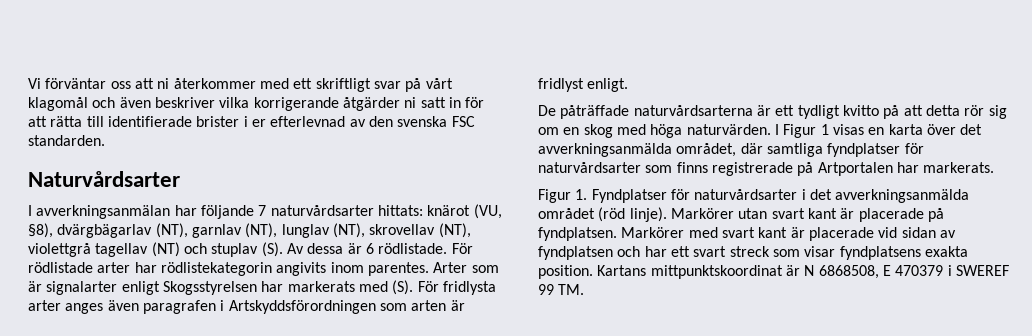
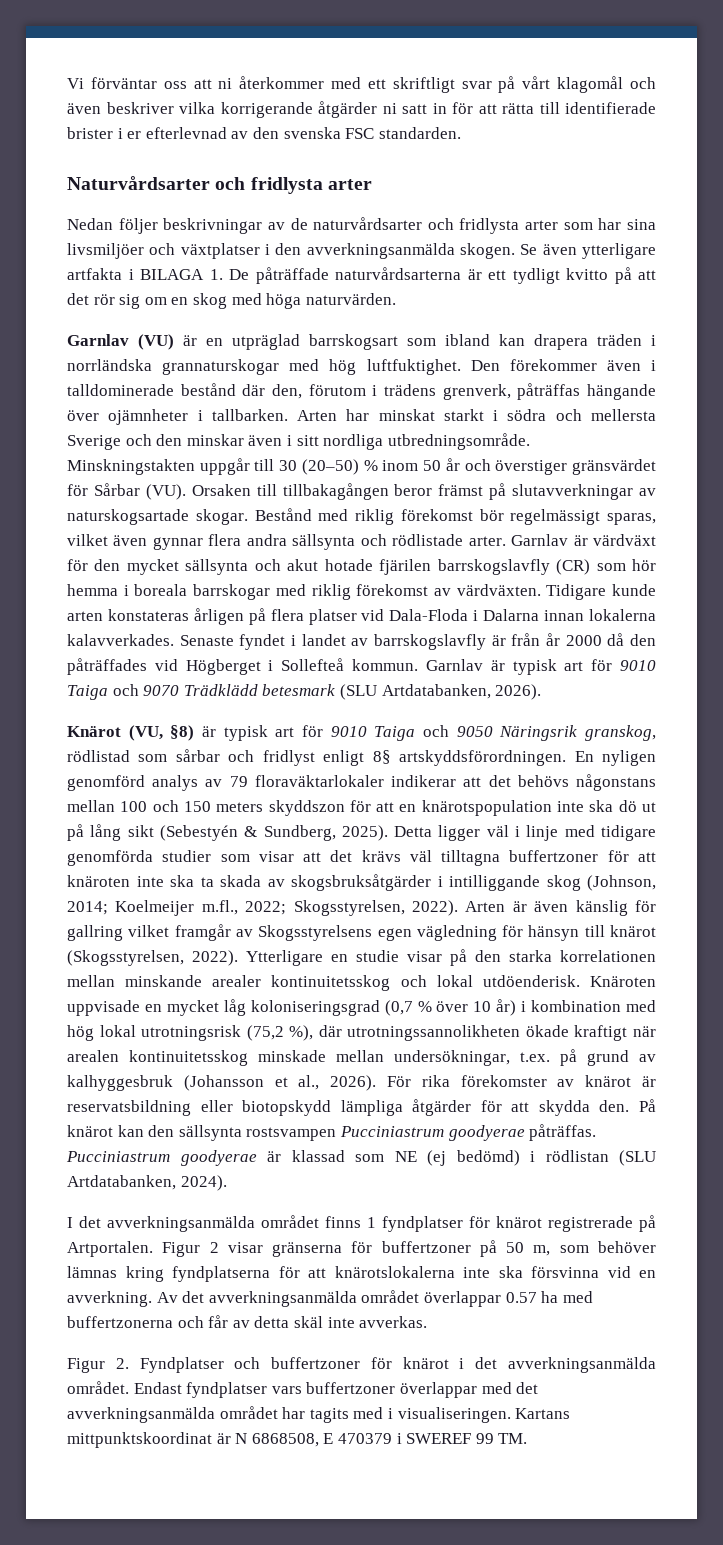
- Naturvårdsarter
- I avverkningsanmälan har följande 7 naturvårdsarter hittats: knärot (VU, §8), dvärgbägarlav (NT), garnlav (NT), lunglav (NT), skrovellav (NT), violettgrå tagellav (NT) och stuplav (S). Av dessa är 6 rödlistade. För rödlistade arter har rödlistekategorin angivits inom parentes. Arter som är signalarter enligt Skogsstyrelsen har markerats med (S). För fridlysta arter anges även paragrafen i Artskyddsförordningen som arten är fridlyst enligt.
- De påträffade naturvårdsarterna är ett tydligt kvitto på att detta rör sig om en skog med höga naturvärden. I Figur 1 visas en karta över det avverkningsanmälda området, där samtliga fyndplatser för naturvårdsarter som finns registrerade på Artportalen har markerats.
- Figur 1. Fyndplatser för naturvårdsarter i det avverkningsanmälda området (röd linje). Markörer utan svart kant är placerade på fyndplatsen. Markörer med svart kant är placerade vid sidan av fyndplatsen och har ett svart streck som visar fyndplatsens exakta position.
+ Naturvårdsarter och fridlysta arter
+ Nedan följer beskrivningar av de naturvårdsarter och fridlysta arter som har sina livsmiljöer och växtplatser i den avverkningsanmälda skogen. Se även ytterligare artfakta i BILAGA 1. De påträffade naturvårdsarterna är ett tydligt kvitto på att det rör sig om en skog med höga naturvärden.
+ Garnlav (VU) är en utpräglad barrskogsart som ibland kan drapera träden i norrländska grannaturskogar med hög luftfuktighet. Den förekommer även i talldominerade bestånd där den, förutom i trädens grenverk, påträffas hängande över ojämnheter i tallbarken. Arten har minskat starkt i södra och mellersta Sverige och den minskar även i sitt nordliga utbredningsområde. Minskningstakten uppgår till 30 (20–50) % inom 50 år och överstiger gränsvärdet för Sårbar (VU). Orsaken till tillbakagången beror främst på slutavverkningar av naturskogsartade skogar. Bestånd med riklig förekomst bör regelmässigt sparas, vilket även gynnar flera andra sällsynta och rödlistade arter. Garnlav är värdväxt för den mycket sällsynta och akut hotade fjärilen barrskogslavfly (CR) som hör hemma i boreala barrskogar med riklig förekomst av värdväxten. Tidigare kunde arten konstateras årligen på flera platser vid Dala-Floda i Dalarna innan lokalerna kalavverkades. Senaste fyndet i landet av barrskogslavfly är från år 2000 då den påträffades vid Högberget i Sollefteå kommun. Garnlav är typisk art för 9010 Taiga och 9070 Trädklädd betesmark (SLU Artdatabanken, 2026).
+ Knärot (VU, §8) är typisk art för 9010 Taiga och 9050 Näringsrik granskog, rödlistad som sårbar och fridlyst enligt 8§ artskyddsförordningen. En nyligen genomförd analys av 79 floraväktarlokaler indikerar att det behövs någonstans mellan 100 och 150 meters skyddszon för att en knärotspopulation inte ska dö ut på lång sikt (Sebestyén & Sundberg, 2025). Detta ligger väl i linje med tidigare genomförda studier som visar att det krävs väl tilltagna buffertzoner för att knäroten inte ska ta skada av skogsbruksåtgärder i intilliggande skog (Johnson, 2014; Koelmeijer m.fl., 2022; Skogsstyrelsen, 2022). Arten är även känslig för gallring vilket framgår av Skogsstyrelsens egen vägledning för hänsyn till knärot (Skogsstyrelsen, 2022). Ytterligare en studie visar på den starka korrelationen mellan minskande arealer kontinuitetsskog och lokal utdöenderisk. Knäroten uppvisade en mycket låg koloniseringsgrad (0,7 % över 10 år) i kombination med hög lokal utrotningsrisk (75,2 %), där utrotningssannolikheten ökade kraftigt när arealen kontinuitetsskog minskade mellan undersökningar, t.ex. på grund av kalhyggesbruk (Johansson et al., 2026). För rika förekomster av knärot är reservatsbildning eller biotopskydd lämpliga åtgärder för att skydda den. På knärot kan den sällsynta rostsvampen Pucciniastrum goodyerae påträffas. Pucciniastrum goodyerae är klassad som NE (ej bedömd) i rödlistan (SLU Artdatabanken, 2024).
+ I det avverkningsanmälda området finns 1 fyndplatser för knärot registrerade på Artportalen. Figur 2 visar gränserna för buffertzoner på 50 m, som behöver lämnas kring fyndplatserna för att knärotslokalerna inte ska försvinna vid en avverkning. Av det avverkningsanmälda området överlappar 0.57 ha med buffertzonerna och får av detta skäl inte avverkas.
+ Figur 2. Fyndplatser och buffertzoner för knärot i det avverkningsanmälda området. Endast fyndplatser vars buffertzoner överlappar med det avverkningsanmälda området har tagits med i visualiseringen.

